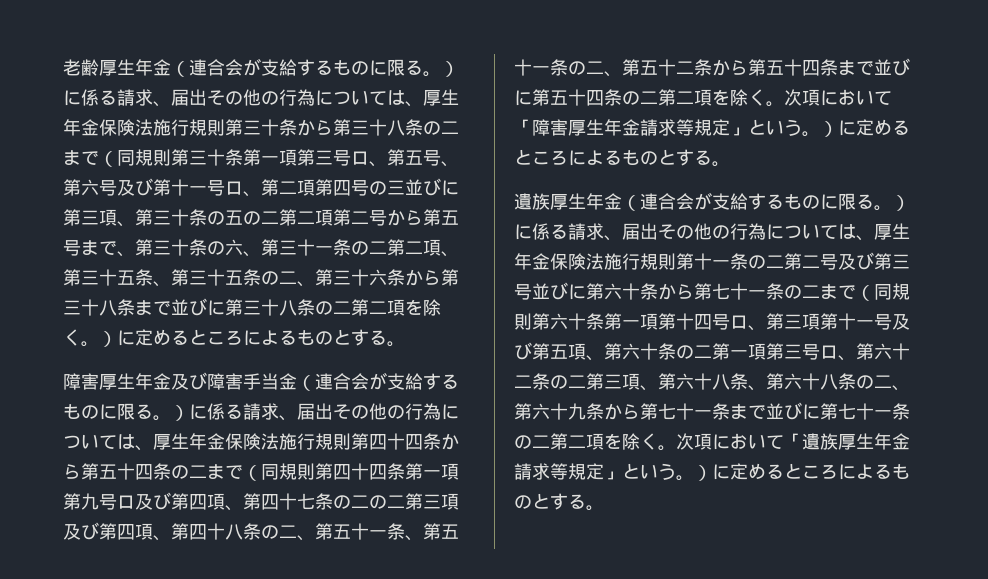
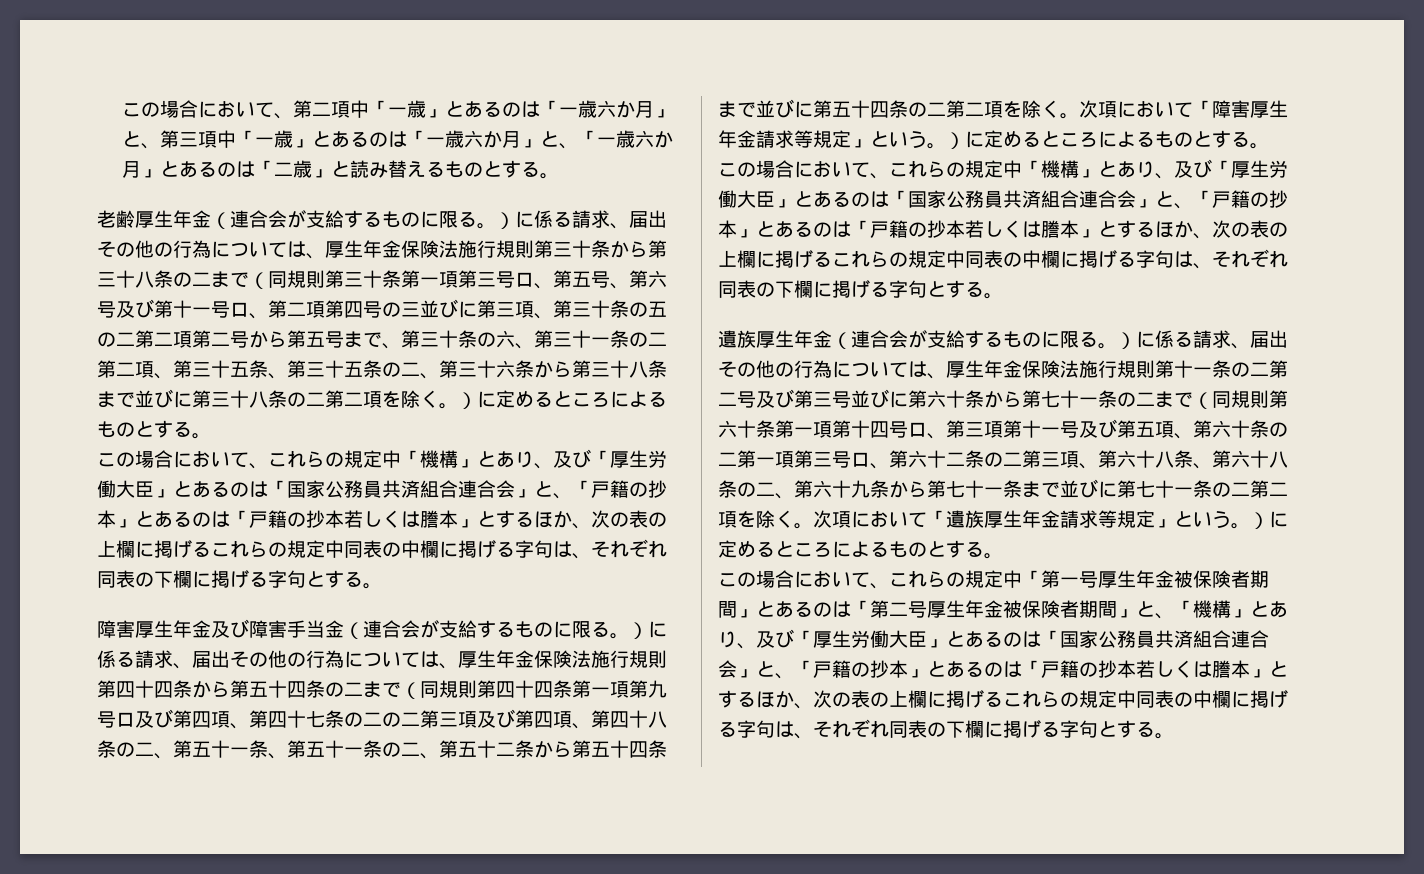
+ この場合において、第二項中「一歳」とあるのは「一歳六か月」と、第三項中「一歳」とあるのは「一歳六か月」と、「一歳六か月」とあるのは「二歳」と読み替えるものとする。
  老齢厚生年金（連合会が支給するものに限る。）に係る請求、届出その他の行為については、厚生年金保険法施行規則第三十条から第三十八条の二まで（同規則第三十条第一項第三号ロ、第五号、第六号及び第十一号ロ、第二項第四号の三並びに第三項、第三十条の五の二第二項第二号から第五号まで、第三十条の六、第三十一条の二第二項、第三十五条、第三十五条の二、第三十六条から第三十八条まで並びに第三十八条の二第二項を除く。）に定めるところによるものとする。
+ この場合において、これらの規定中「機構」とあり、及び「厚生労働大臣」とあるのは「国家公務員共済組合連合会」と、「戸籍の抄本」とあるのは「戸籍の抄本若しくは謄本」とするほか、次の表の上欄に掲げるこれらの規定中同表の中欄に掲げる字句は、それぞれ同表の下欄に掲げる字句とする。
  次項において「障害厚生年金請求等規定」という。）に定めるところによるものとする。
+ この場合において、これらの規定中「機構」とあり、及び「厚生労働大臣」とあるのは「国家公務員共済組合連合会」と、「戸籍の抄本」とあるのは「戸籍の抄本若しくは謄本」とするほか、次の表の上欄に掲げるこれらの規定中同表の中欄に掲げる字句は、それぞれ同表の下欄に掲げる字句とする。
+ この場合において、これらの規定中「第一号厚生年金被保険者期間」とあるのは「第二号厚生年金被保険者期間」と、「機構」とあり、及び「厚生労働大臣」とあるのは「国家公務員共済組合連合会」と、「戸籍の抄本」とあるのは「戸籍の抄本若しくは謄本」とするほか、次の表の上欄に掲げるこれらの規定中同表の中欄に掲げる字句は、それぞれ同表の下欄に掲げる字句とする。

